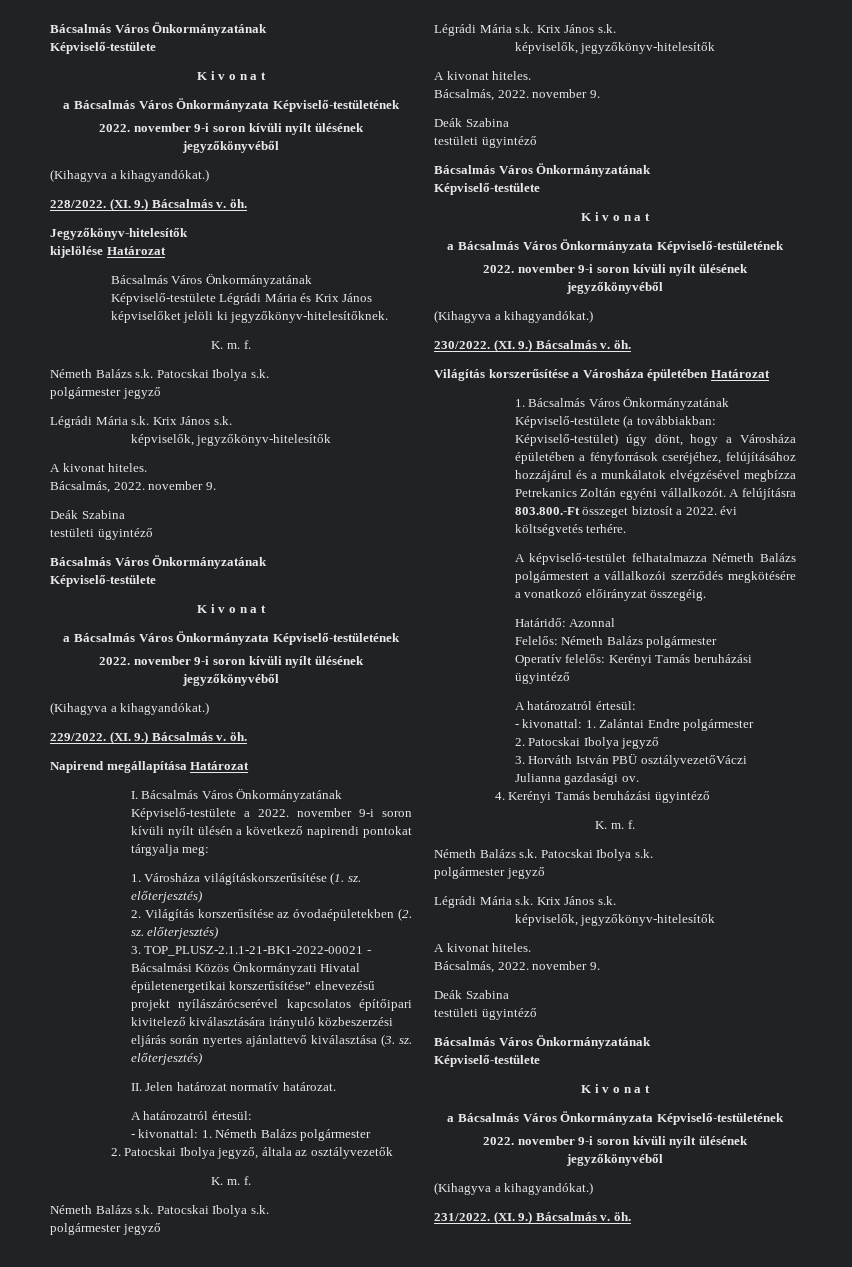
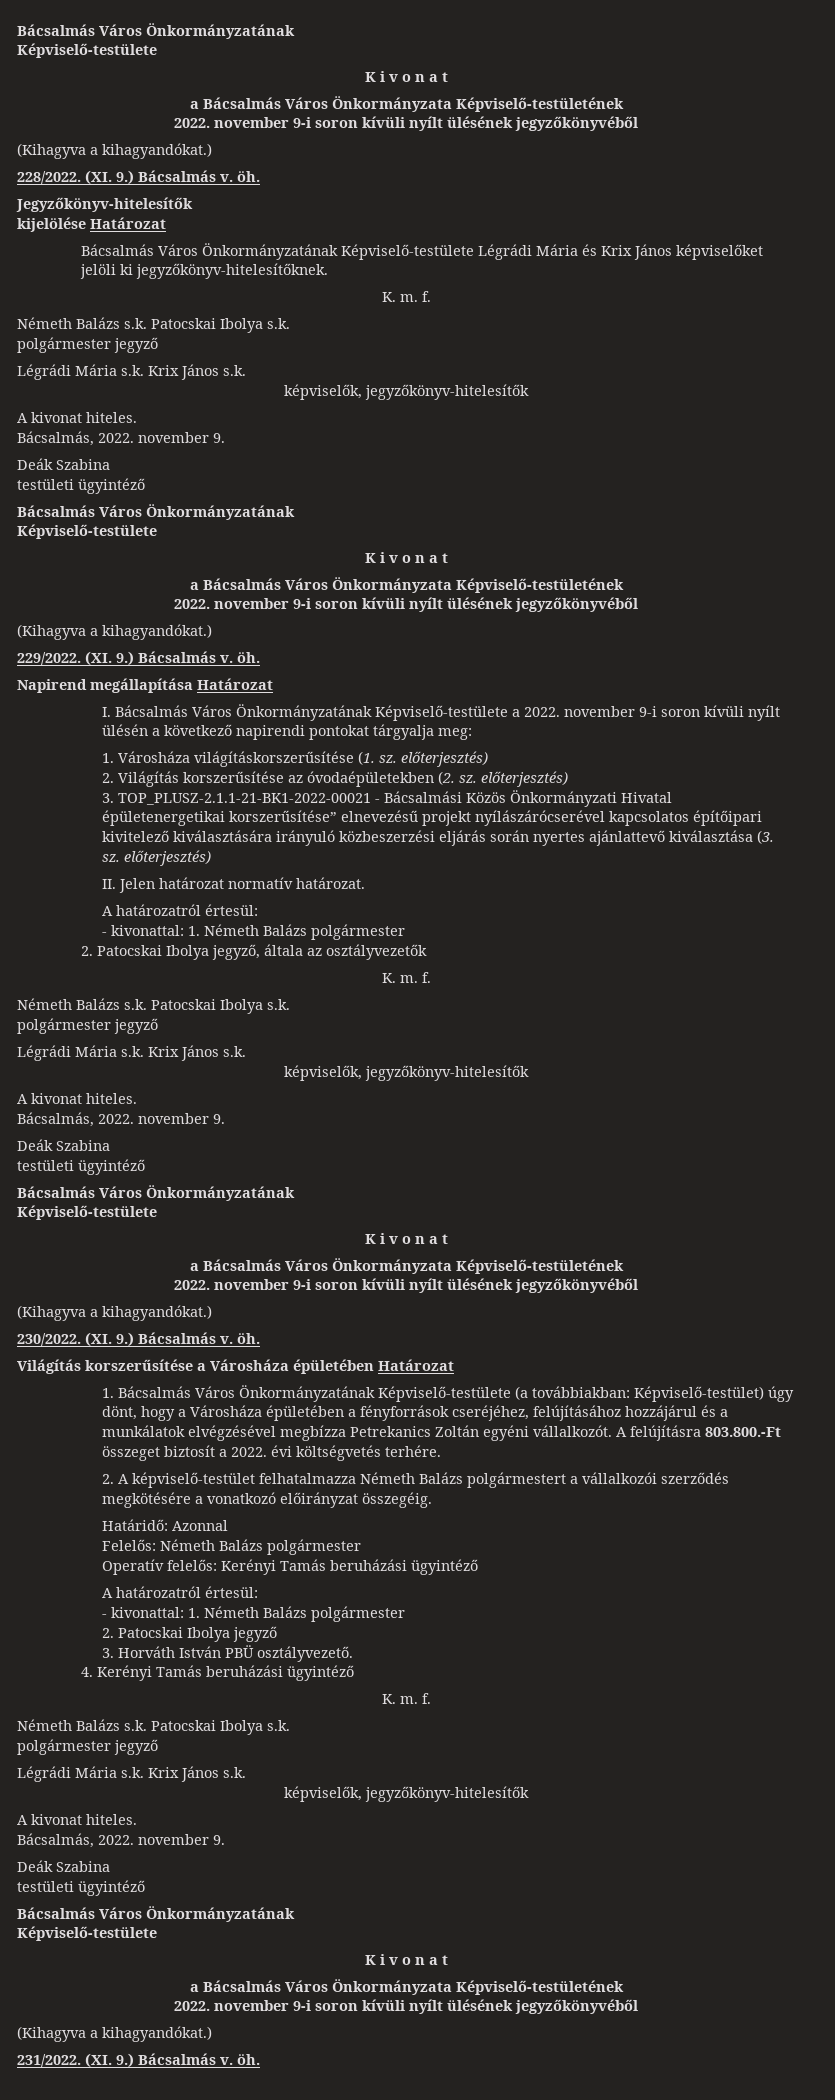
- A képviselő-testület felhatalmazza Németh Balázs polgármestert a vállalkozói szerződés megkötésére a vonatkozó előirányzat összegéig.
+ 2. A képviselő-testület felhatalmazza Németh Balázs polgármestert a vállalkozói szerződés megkötésére a vonatkozó előirányzat összegéig.
  Operatív felelős: Kerényi Tamás beruházási ügyintéző
  A határozatról értesül:
- - kivonattal: 1. Zalántai Endre polgármester
+ - kivonattal: 1. Németh Balázs polgármester
- 3. Horváth István PBÜ osztályvezetőVáczi Julianna gazdasági ov.
+ 3. Horváth István PBÜ osztályvezető.

